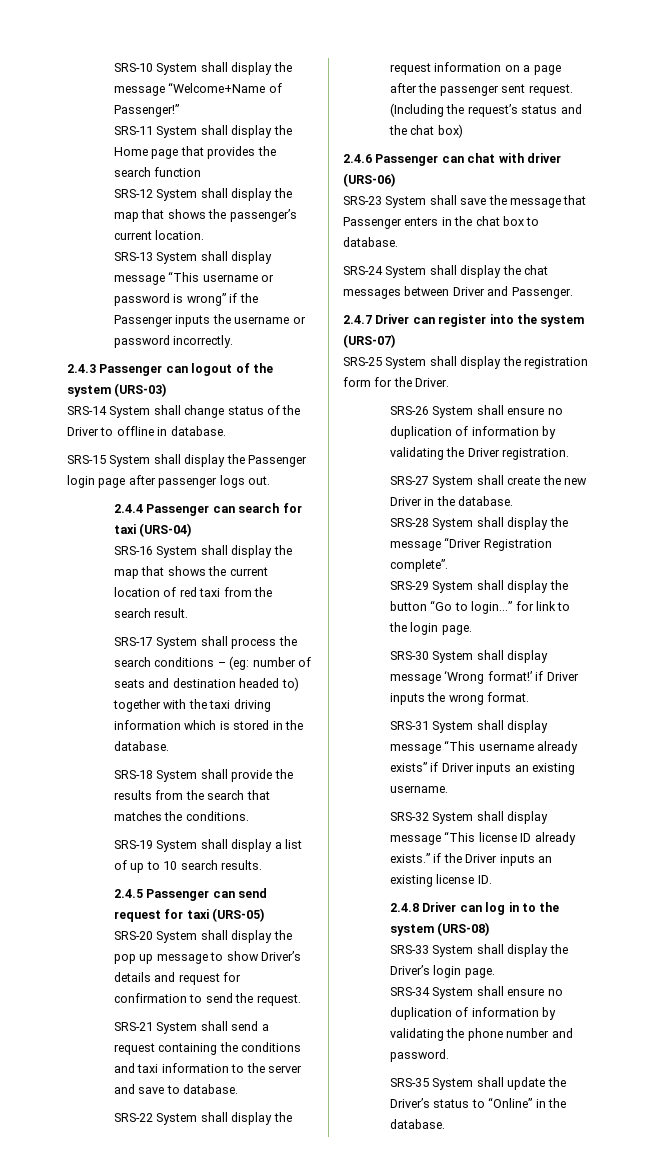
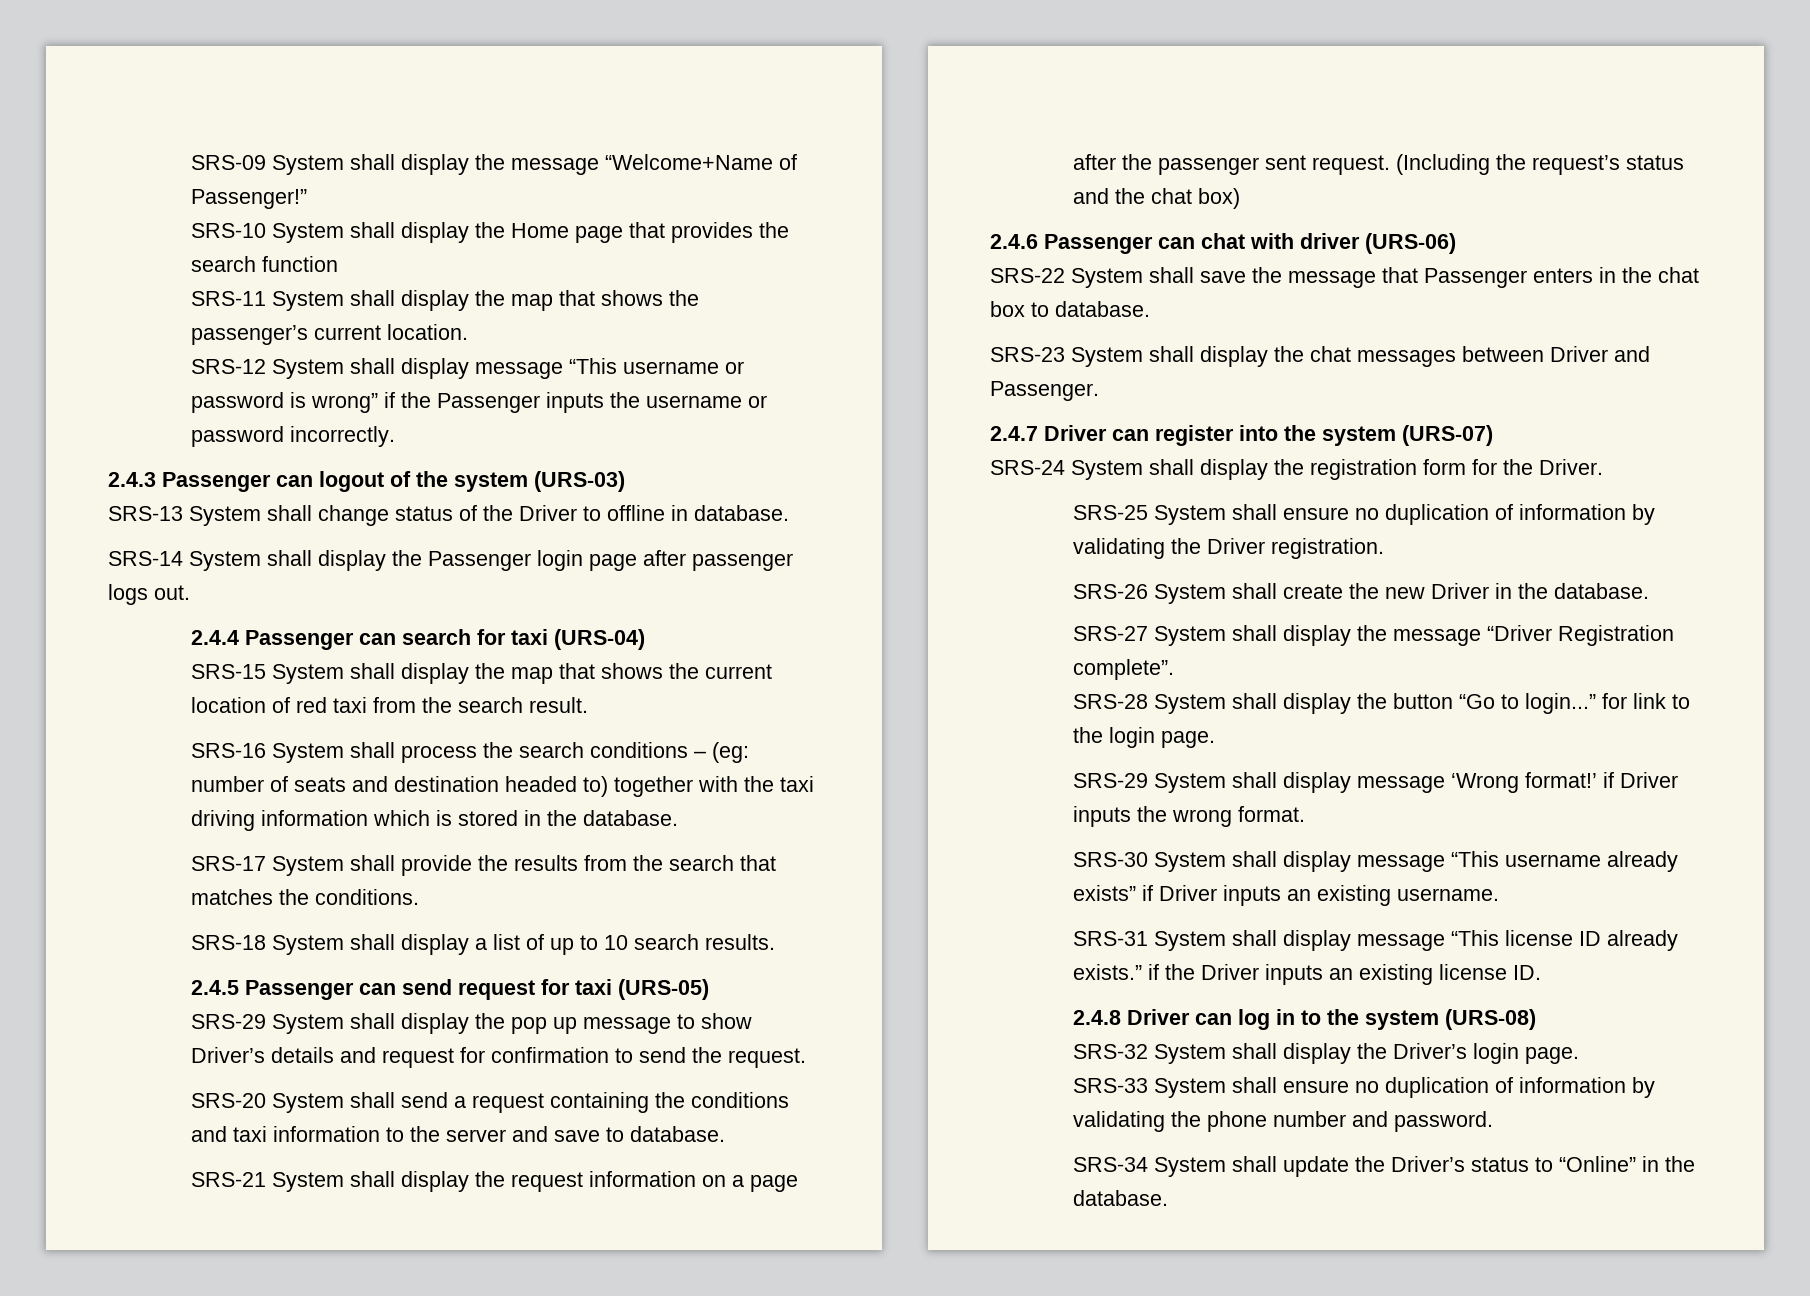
- SRS-10 System shall display the message “Welcome+Name of Passenger!”
+ SRS-09 System shall display the message “Welcome+Name of Passenger!”
- SRS-11 System shall display the Home page that provides the search function
+ SRS-10 System shall display the Home page that provides the search function
- SRS-12 System shall display the map that shows the passenger’s current location.
+ SRS-11 System shall display the map that shows the passenger’s current location.
- SRS-13 System shall display message “This username or password is wrong” if the Passenger inputs the username or password incorrectly.
+ SRS-12 System shall display message “This username or password is wrong” if the Passenger inputs the username or password incorrectly.
- SRS-14 System shall change status of the Driver to offline in database.
+ SRS-13 System shall change status of the Driver to offline in database.
- SRS-15 System shall display the Passenger login page after passenger logs out.
+ SRS-14 System shall display the Passenger login page after passenger logs out.
- SRS-16 System shall display the map that shows the current location of red taxi from the search result.
+ SRS-15 System shall display the map that shows the current location of red taxi from the search result.
- SRS-17 System shall process the search conditions – (eg: number of seats and destination headed to) together with the taxi driving information which is stored in the database.
+ SRS-16 System shall process the search conditions – (eg: number of seats and destination headed to) together with the taxi driving information which is stored in the database.
- SRS-18 System shall provide the results from the search that matches the conditions.
+ SRS-17 System shall provide the results from the search that matches the conditions.
- SRS-19 System shall display a list of up to 10 search results.
+ SRS-18 System shall display a list of up to 10 search results.
- SRS-20 System shall display the pop up message to show Driver’s details and request for confirmation to send the request.
+ SRS-29 System shall display the pop up message to show Driver’s details and request for confirmation to send the request.
- SRS-21 System shall send a request containing the conditions and taxi information to the server and save to database.
+ SRS-20 System shall send a request containing the conditions and taxi information to the server and save to database.
- SRS-22 System shall display the request information on a page after the passenger sent request.
+ SRS-21 System shall display the request information on a page after the passenger sent request.
- SRS-23 System shall save the message that Passenger enters in the chat box to database.
+ SRS-22 System shall save the message that Passenger enters in the chat box to database.
- SRS-24 System shall display the chat messages between Driver and Passenger.
+ SRS-23 System shall display the chat messages between Driver and Passenger.
- SRS-25 System shall display the registration form for the Driver.
+ SRS-24 System shall display the registration form for the Driver.
- SRS-26 System shall ensure no duplication of information by validating the Driver registration.
+ SRS-25 System shall ensure no duplication of information by validating the Driver registration.
- SRS-27 System shall create the new Driver in the database.
+ SRS-26 System shall create the new Driver in the database.
- SRS-28 System shall display the message “Driver Registration complete”.
+ SRS-27 System shall display the message “Driver Registration complete”.
- SRS-29 System shall display the button “Go to login...” for link to the login page.
+ SRS-28 System shall display the button “Go to login...” for link to the login page.
- SRS-30 System shall display message ‘Wrong format!’ if Driver inputs the wrong format.
+ SRS-29 System shall display message ‘Wrong format!’ if Driver inputs the wrong format.
- SRS-31 System shall display message “This username already exists” if Driver inputs an existing username.
+ SRS-30 System shall display message “This username already exists” if Driver inputs an existing username.
- SRS-32 System shall display message “This license ID already exists.” if the Driver inputs an existing license ID.
+ SRS-31 System shall display message “This license ID already exists.” if the Driver inputs an existing license ID.
- SRS-33 System shall display the Driver’s login page.
+ SRS-32 System shall display the Driver’s login page.
- SRS-34 System shall ensure no duplication of information by validating the phone number and password.
+ SRS-33 System shall ensure no duplication of information by validating the phone number and password.
- SRS-35 System shall update the Driver’s status to “Online” in the database.
+ SRS-34 System shall update the Driver’s status to “Online” in the database.

